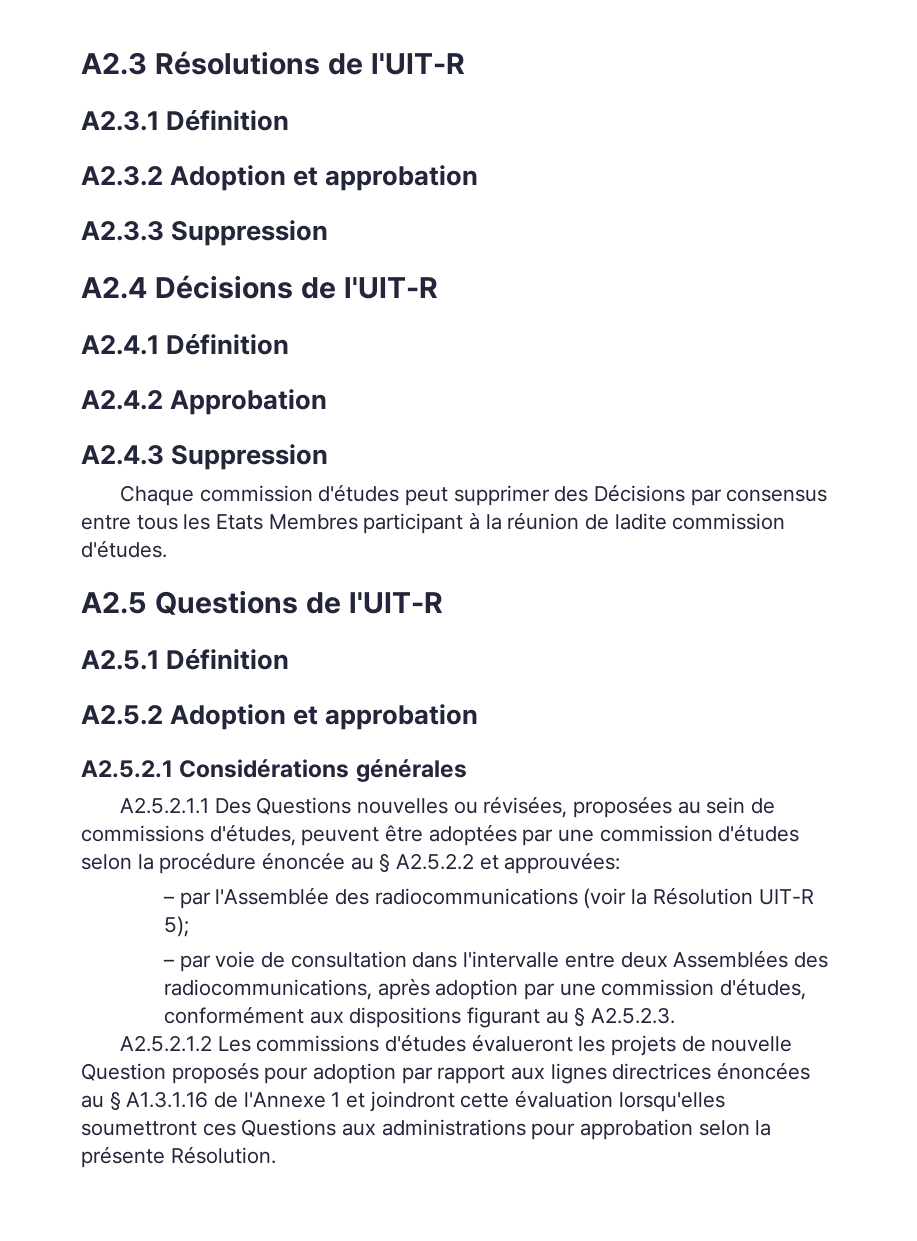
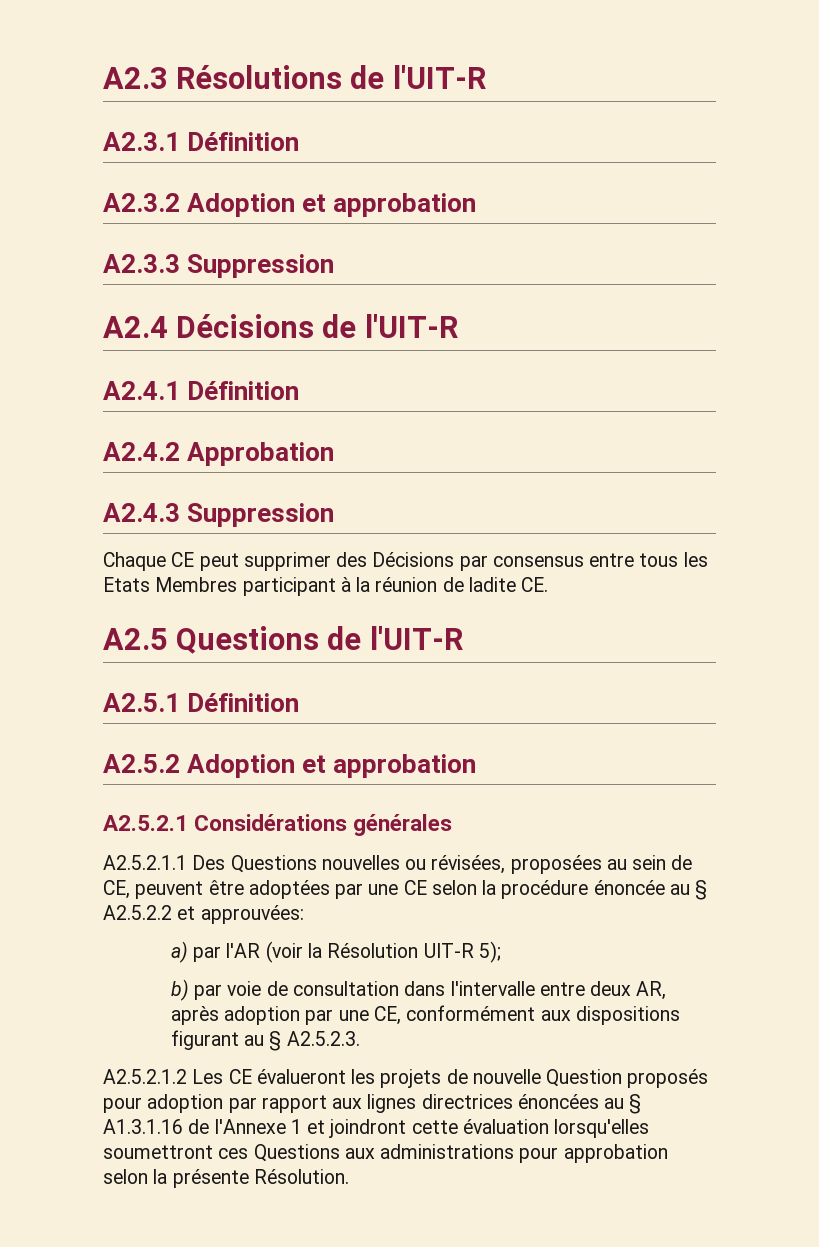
- Chaque commission d'études peut supprimer des Décisions par consensus entre tous les Etats Membres participant à la réunion de ladite commission d'études.
+ Chaque CE peut supprimer des Décisions par consensus entre tous les Etats Membres participant à la réunion de ladite CE.
- A2.5.2.1.1 Des Questions nouvelles ou révisées, proposées au sein de commissions d'études, peuvent être adoptées par une commission d'études selon la procédure énoncée au § A2.5.2.2 et approuvées:
+ A2.5.2.1.1 Des Questions nouvelles ou révisées, proposées au sein de CE, peuvent être adoptées par une CE selon la procédure énoncée au § A2.5.2.2 et approuvées:
- – par l'Assemblée des radiocommunications (voir la Résolution UIT-R 5);
+ a) par l'AR (voir la Résolution UIT-R 5);
- – par voie de consultation dans l'intervalle entre deux Assemblées des radiocommunications, après adoption par une commission d'études, conformément aux dispositions figurant au § A2.5.2.3.
+ b) par voie de consultation dans l'intervalle entre deux AR, après adoption par une CE, conformément aux dispositions figurant au § A2.5.2.3.
- A2.5.2.1.2 Les commissions d'études évalueront les projets de nouvelle Question proposés pour adoption par rapport aux lignes directrices énoncées au § A1.3.1.16 de l'Annexe 1 et joindront cette évaluation lorsqu'elles soumettront ces Questions aux administrations pour approbation selon la présente Résolution.
+ A2.5.2.1.2 Les CE évalueront les projets de nouvelle Question proposés pour adoption par rapport aux lignes directrices énoncées au § A1.3.1.16 de l'Annexe 1 et joindront cette évaluation lorsqu'elles soumettront ces Questions aux administrations pour approbation selon la présente Résolution.

